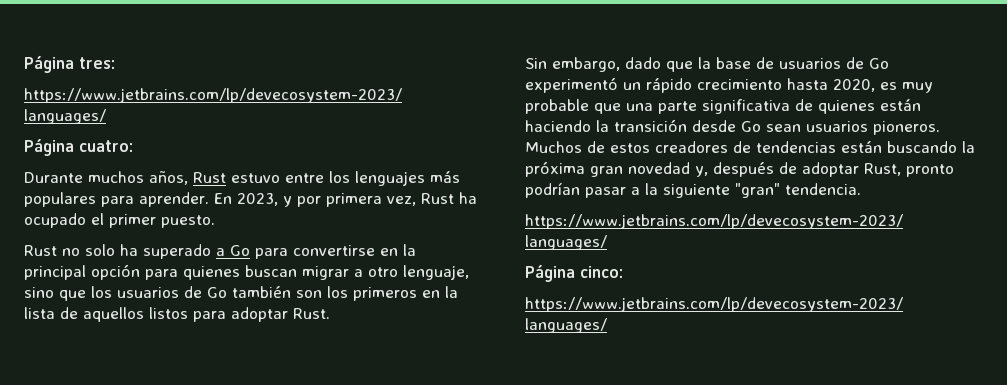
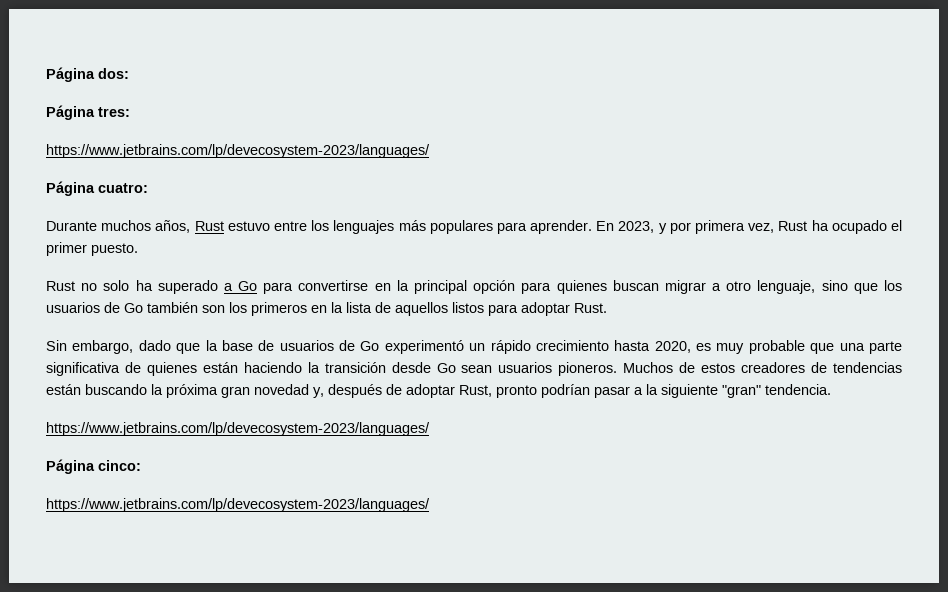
+ Página dos:

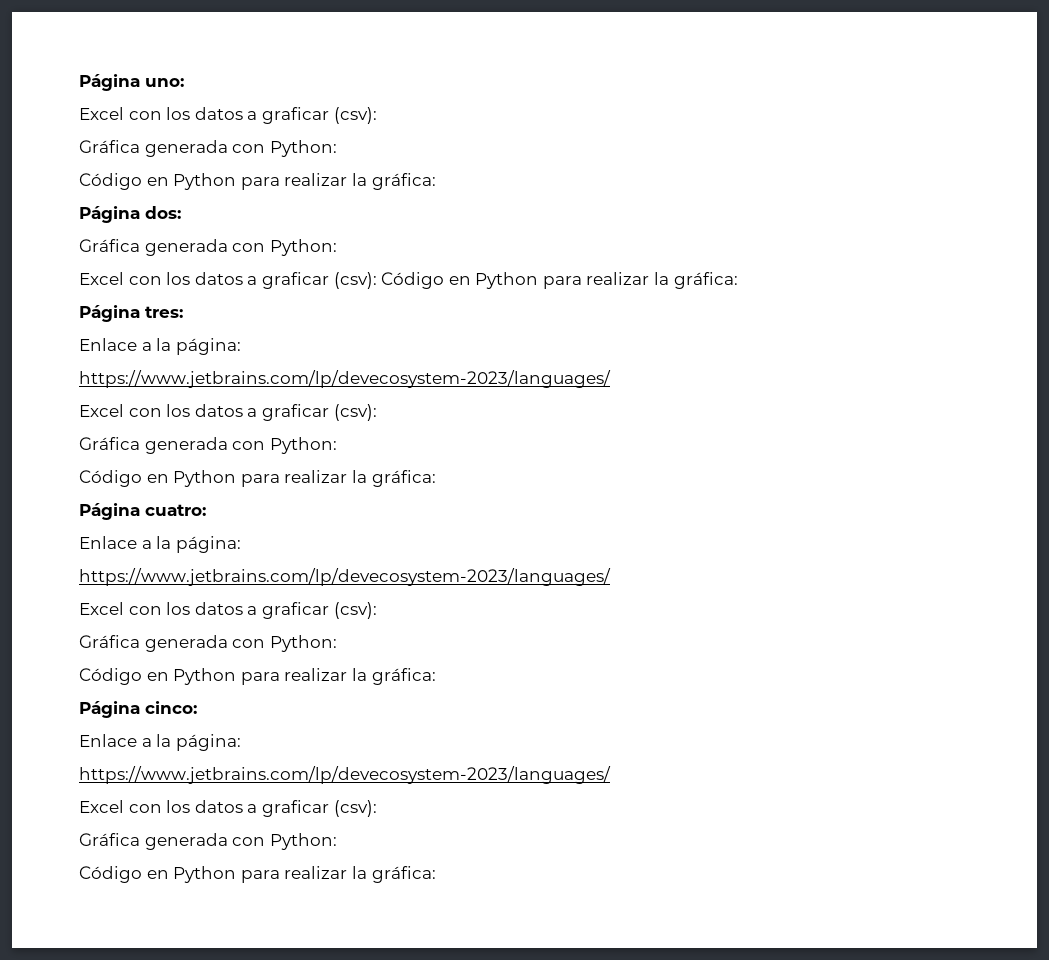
+ Página uno:
+ Excel con los datos a graficar (csv):
+ Gráfica generada con Python:
+ Código en Python para realizar la gráfica:
  Página dos:
+ Gráfica generada con Python:
+ Excel con los datos a graficar (csv): Código en Python para realizar la gráfica:
  Página tres:
+ Enlace a la página:
  https://www.jetbrains.com/lp/devecosystem-2023/languages/
+ Excel con los datos a graficar (csv):
+ Gráfica generada con Python:
+ Código en Python para realizar la gráfica:
  Página cuatro:
- Durante muchos años, Rust estuvo entre los lenguajes más populares para aprender. En 2023, y por primera vez, Rust ha ocupado el primer puesto.
- Rust no solo ha superado a Go para convertirse en la principal opción para quienes buscan migrar a otro lenguaje, sino que los usuarios de Go también son los primeros en la lista de aquellos listos para adoptar Rust.
- Sin embargo, dado que la base de usuarios de Go experimentó un rápido crecimiento hasta 2020, es muy probable que una parte significativa de quienes están haciendo la transición desde Go sean usuarios pioneros. Muchos de estos creadores de tendencias están buscando la próxima gran novedad y, después de adoptar Rust, pronto podrían pasar a la siguiente "gran" tendencia.
+ Enlace a la página:
  https://www.jetbrains.com/lp/devecosystem-2023/languages/
+ Excel con los datos a graficar (csv):
+ Gráfica generada con Python:
+ Código en Python para realizar la gráfica:
  Página cinco:
+ Enlace a la página:
  https://www.jetbrains.com/lp/devecosystem-2023/languages/
+ Excel con los datos a graficar (csv):
+ Gráfica generada con Python:
+ Código en Python para realizar la gráfica:

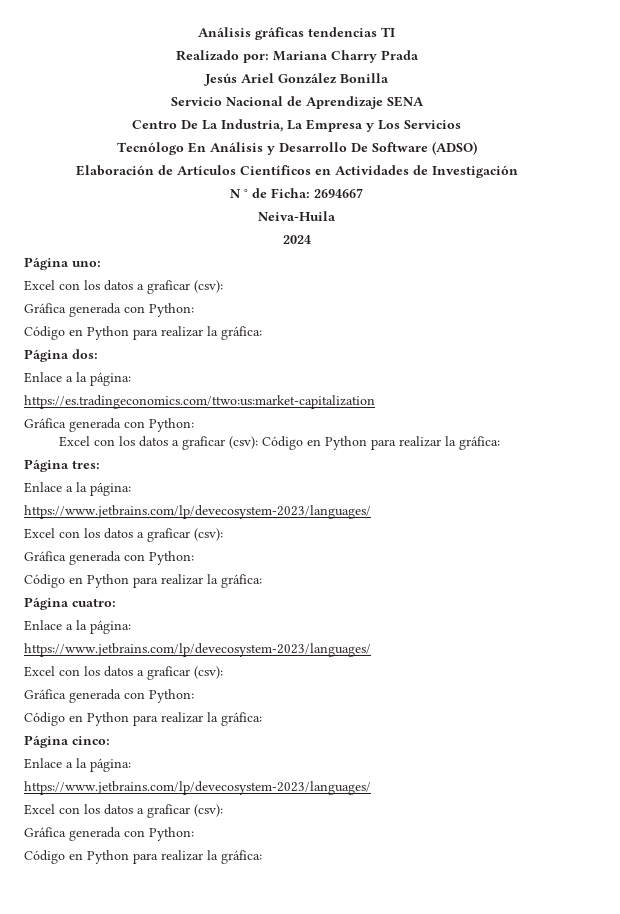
+ Análisis gráficas tendencias TI
+ Realizado por: Mariana Charry Prada
+ Jesús Ariel González Bonilla
+ Servicio Nacional de Aprendizaje SENA
+ Centro De La Industria, La Empresa y Los Servicios
+ Tecnólogo En Análisis y Desarrollo De Software (ADSO)
+ Elaboración de Artículos Científicos en Actividades de Investigación
+ N ° de Ficha: 2694667
+ Neiva-Huila
+ 2024
  Página dos:
+ Enlace a la página:
+ https://es.tradingeconomics.com/ttwo:us:market-capitalization

